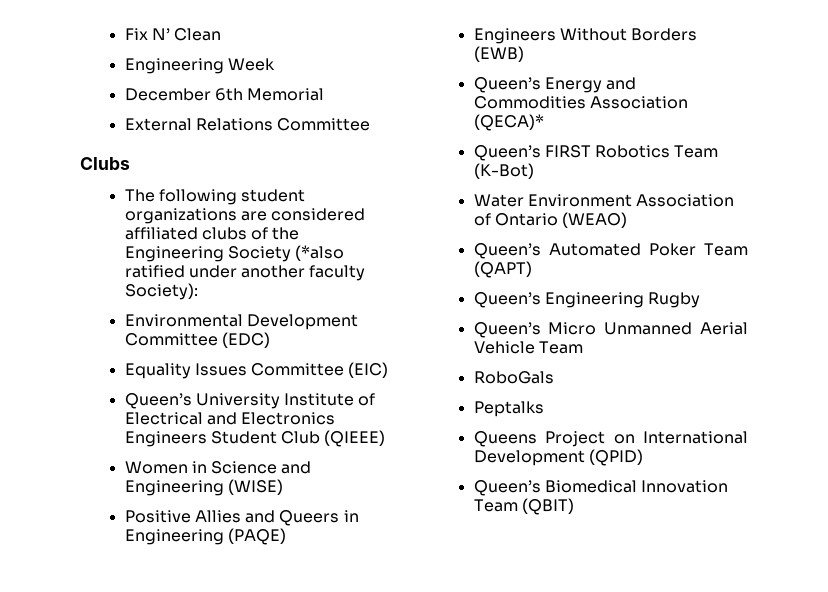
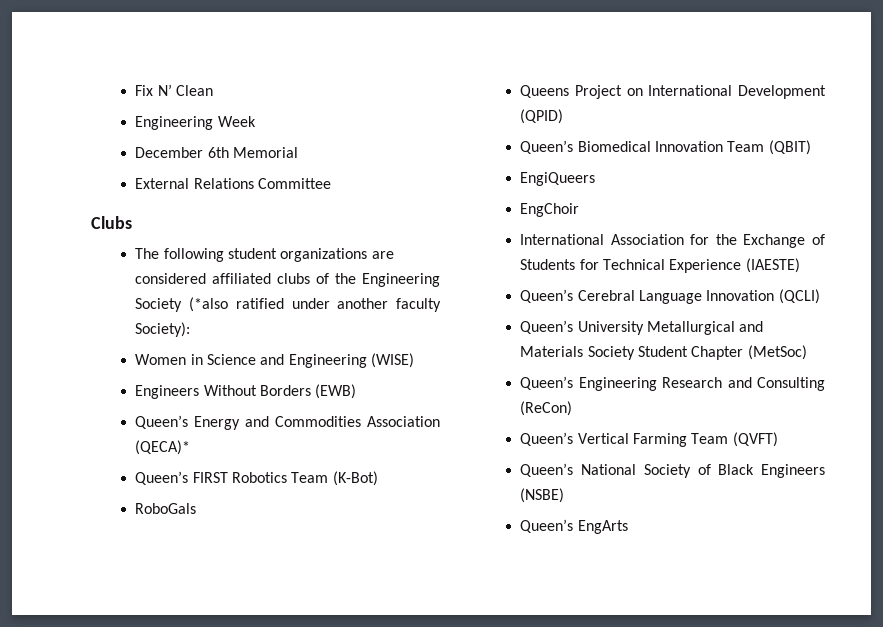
- Environmental Development Committee (EDC)
- Equality Issues Committee (EIC)
- Queen’s University Institute of Electrical and Electronics Engineers Student Club (QIEEE)
- Positive Allies and Queers in Engineering (PAQE)
- Water Environment Association of Ontario (WEAO)
- Queen’s Automated Poker Team (QAPT)
- Queen’s Engineering Rugby
- Queen’s Micro Unmanned Aerial Vehicle Team
- Peptalks
+ EngiQueers
+ EngChoir
+ International Association for the Exchange of Students for Technical Experience (IAESTE)
+ Queen’s Cerebral Language Innovation (QCLI)
+ Queen’s University Metallurgical and Materials Society Student Chapter (MetSoc)
+ Queen’s Engineering Research and Consulting (ReCon)
+ Queen’s Vertical Farming Team (QVFT)
+ Queen’s National Society of Black Engineers (NSBE)
+ Queen’s EngArts

